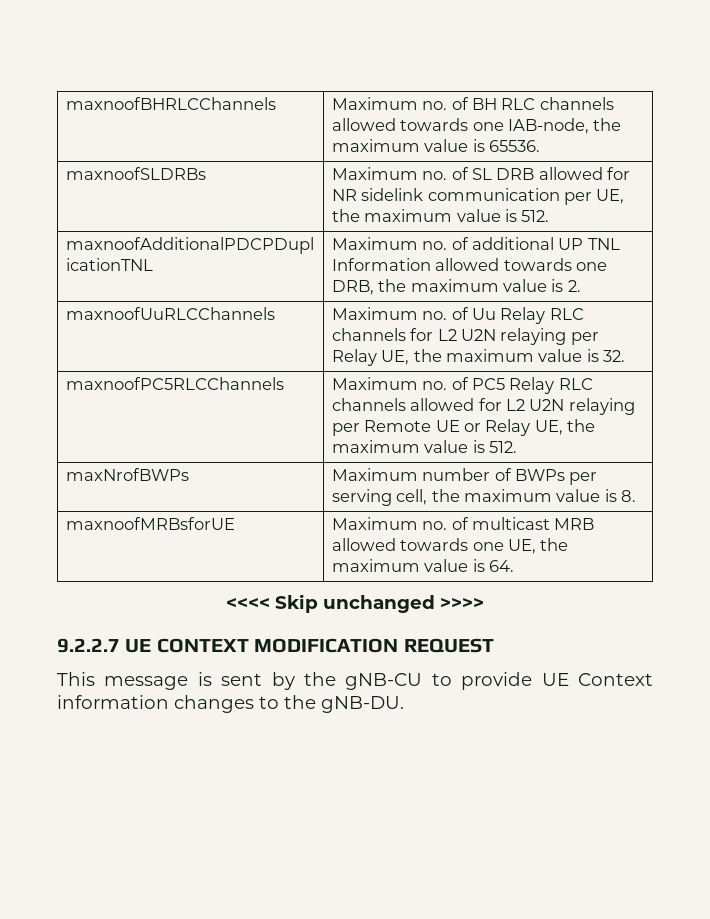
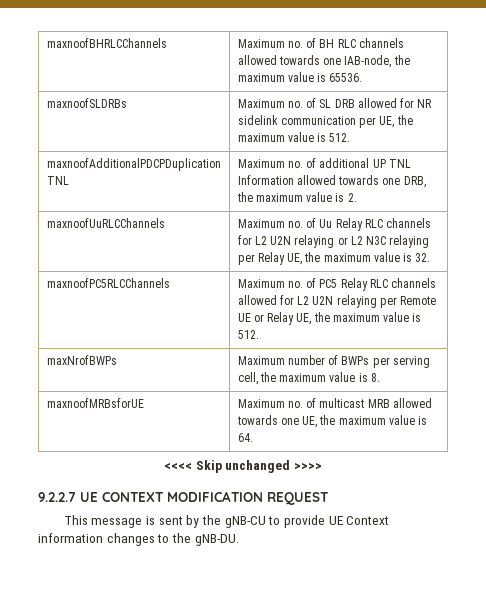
- maxnoofUuRLCChannels | Maximum no. of Uu Relay RLC channels for L2 U2N relaying per Relay UE, the maximum value is 32.
+ maxnoofUuRLCChannels | Maximum no. of Uu Relay RLC channels for L2 U2N relaying or L2 N3C relaying per Relay UE, the maximum value is 32.

